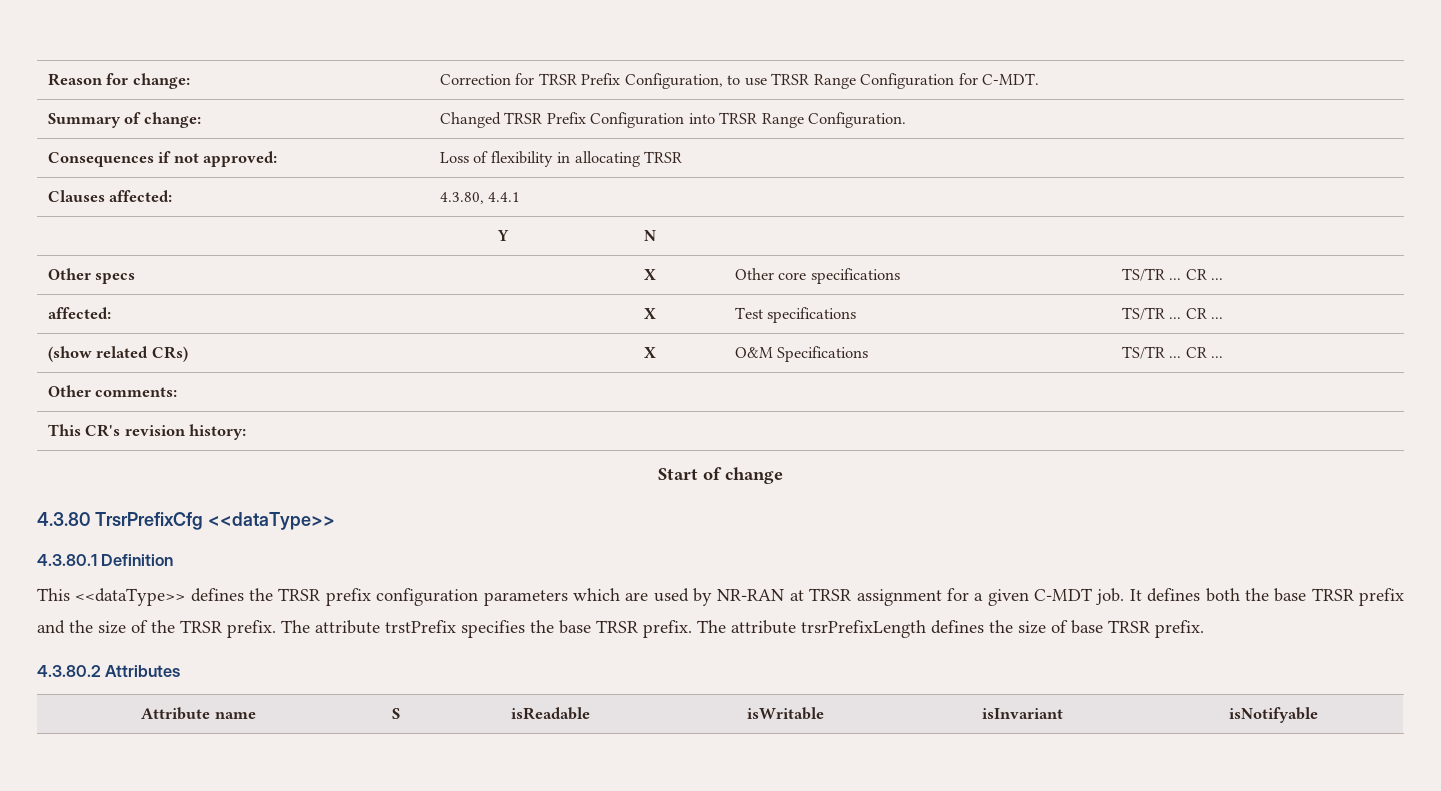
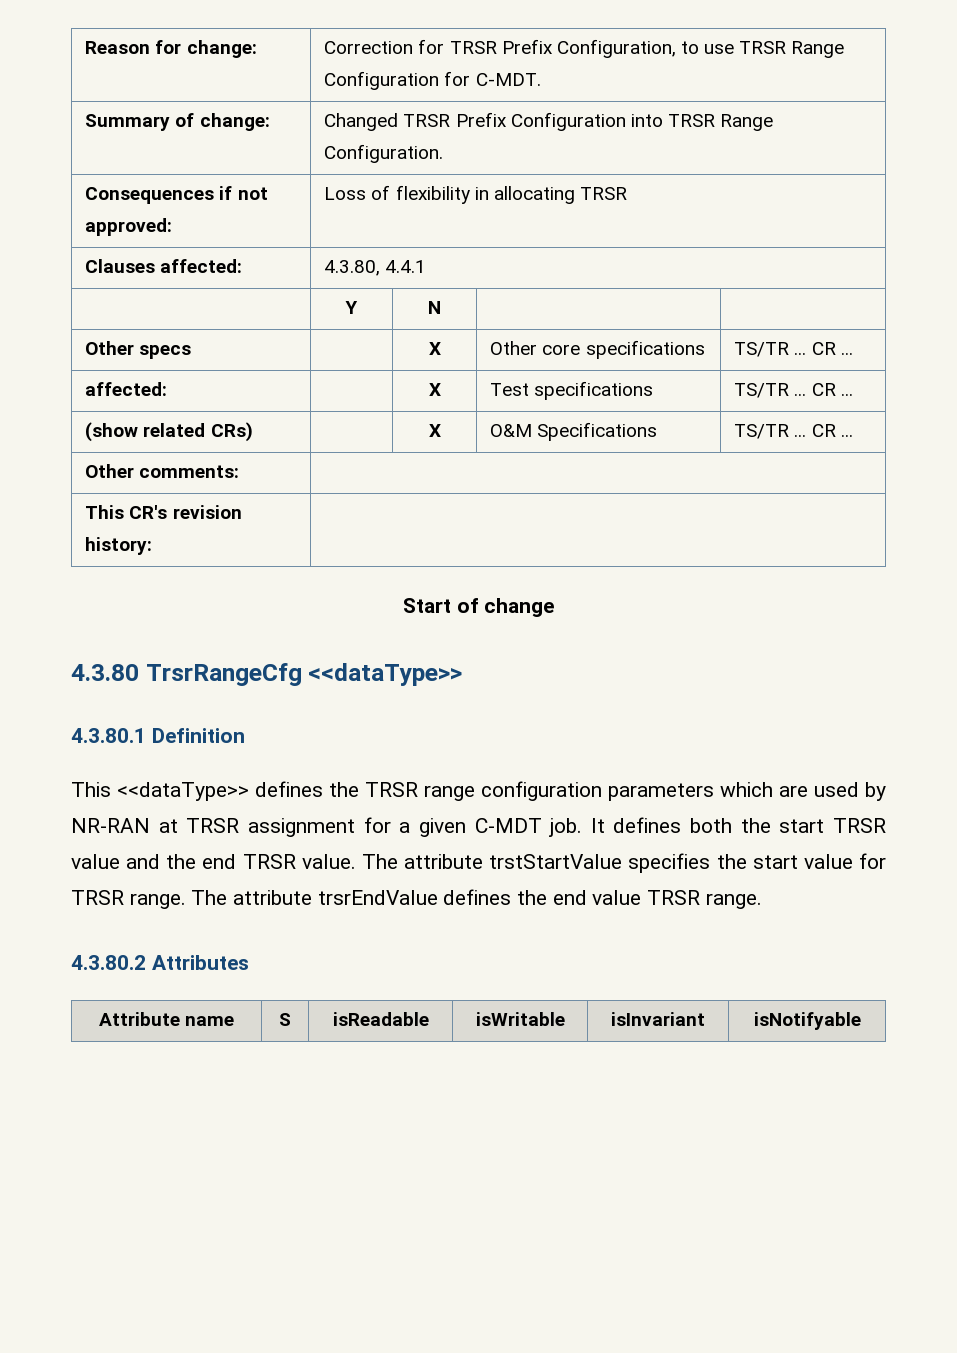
- 4.3.80 TrsrPrefixCfg <<dataType>>
+ 4.3.80 TrsrRangeCfg <<dataType>>
- This <<dataType>> defines the TRSR prefix configuration parameters which are used by NR-RAN at TRSR assignment for a given C-MDT job.
+ This <<dataType>> defines the TRSR range configuration parameters which are used by NR-RAN at TRSR assignment for a given C-MDT job.
- It defines both the base TRSR prefix and the size of the TRSR prefix. The attribute trstPrefix specifies the base TRSR prefix. The attribute trsrPrefixLength defines the size of base TRSR prefix.
+ It defines both the start TRSR value and the end TRSR value. The attribute trstStartValue specifies the start value for TRSR range. The attribute trsrEndValue defines the end value TRSR range.

